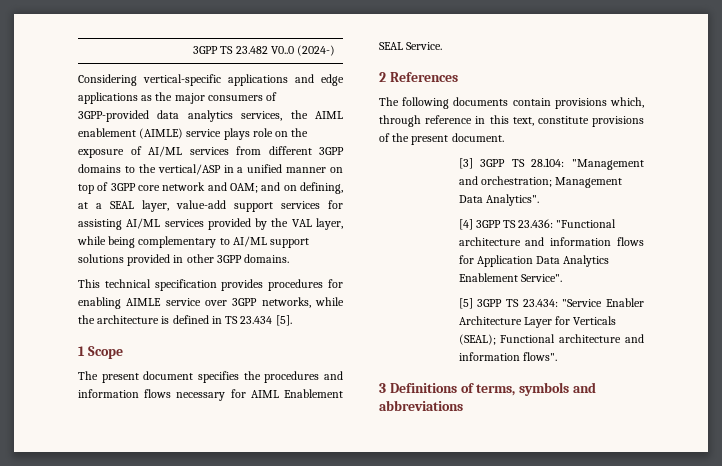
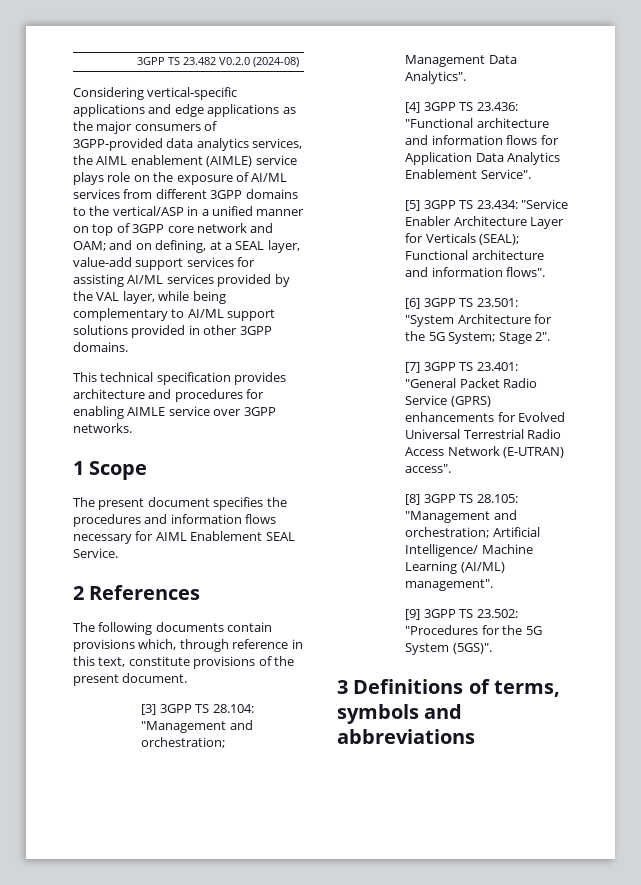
- 3GPP TS 23.482 V0..0 (2024-)
+ 3GPP TS 23.482 V0.2.0 (2024-08)
- This technical specification provides procedures for enabling AIMLE service over 3GPP networks, while the architecture is defined in TS 23.434 [5].
+ This technical specification provides architecture and procedures for enabling AIMLE service over 3GPP networks.
+ [6] 3GPP TS 23.501: "System Architecture for the 5G System; Stage 2".
+ [7] 3GPP TS 23.401: "General Packet Radio Service (GPRS) enhancements for Evolved Universal Terrestrial Radio Access Network (E-UTRAN) access".
+ [8] 3GPP TS 28.105: "Management and orchestration; Artificial Intelligence/ Machine Learning (AI/ML) management".
+ [9] 3GPP TS 23.502: "Procedures for the 5G System (5GS)".

